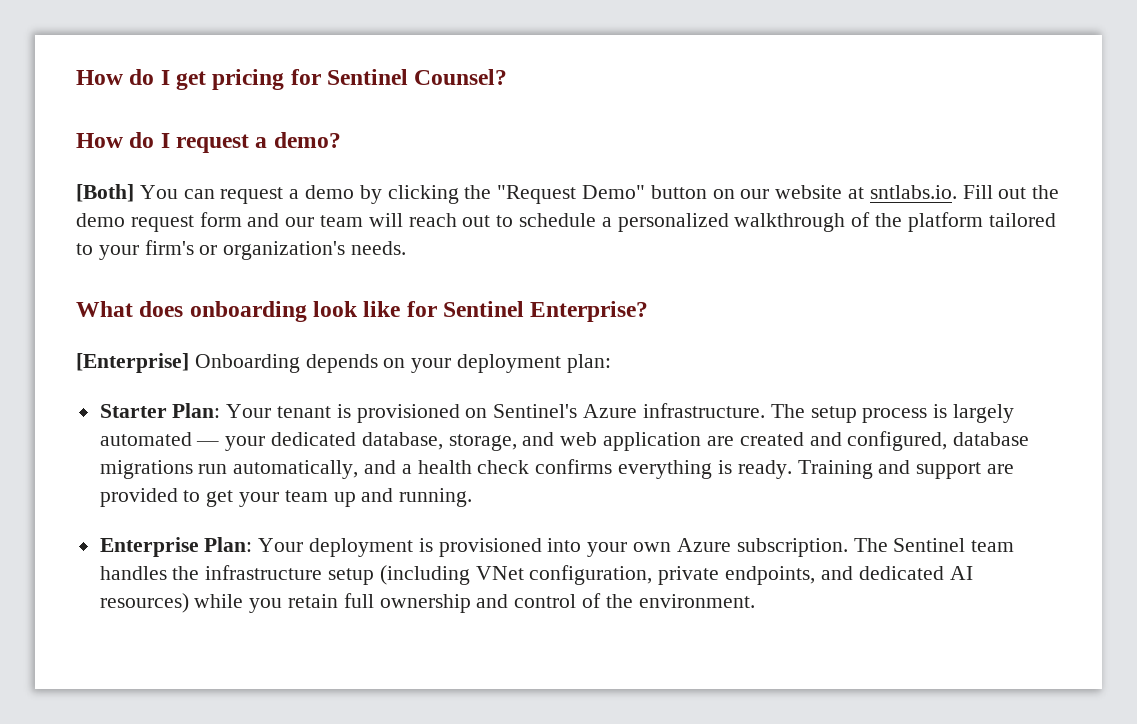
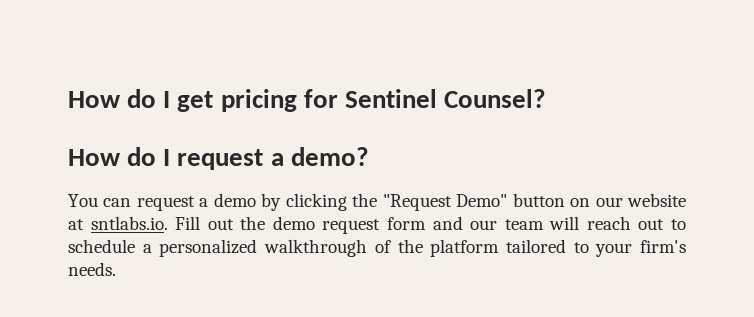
- [Both] You can request a demo by clicking the "Request Demo" button on our website at sntlabs.io. Fill out the demo request form and our team will reach out to schedule a personalized walkthrough of the platform tailored to your firm's or organization's needs.
+ You can request a demo by clicking the "Request Demo" button on our website at sntlabs.io. Fill out the demo request form and our team will reach out to schedule a personalized walkthrough of the platform tailored to your firm's needs.
- What does onboarding look like for Sentinel Enterprise?
- [Enterprise] Onboarding depends on your deployment plan:
- Starter Plan: Your tenant is provisioned on Sentinel's Azure infrastructure. The setup process is largely automated — your dedicated database, storage, and web application are created and configured, database migrations run automatically, and a health check confirms everything is ready. Training and support are provided to get your team up and running.
- Enterprise Plan: Your deployment is provisioned into your own Azure subscription. The Sentinel team handles the infrastructure setup (including VNet configuration, private endpoints, and dedicated AI resources) while you retain full ownership and control of the environment.

